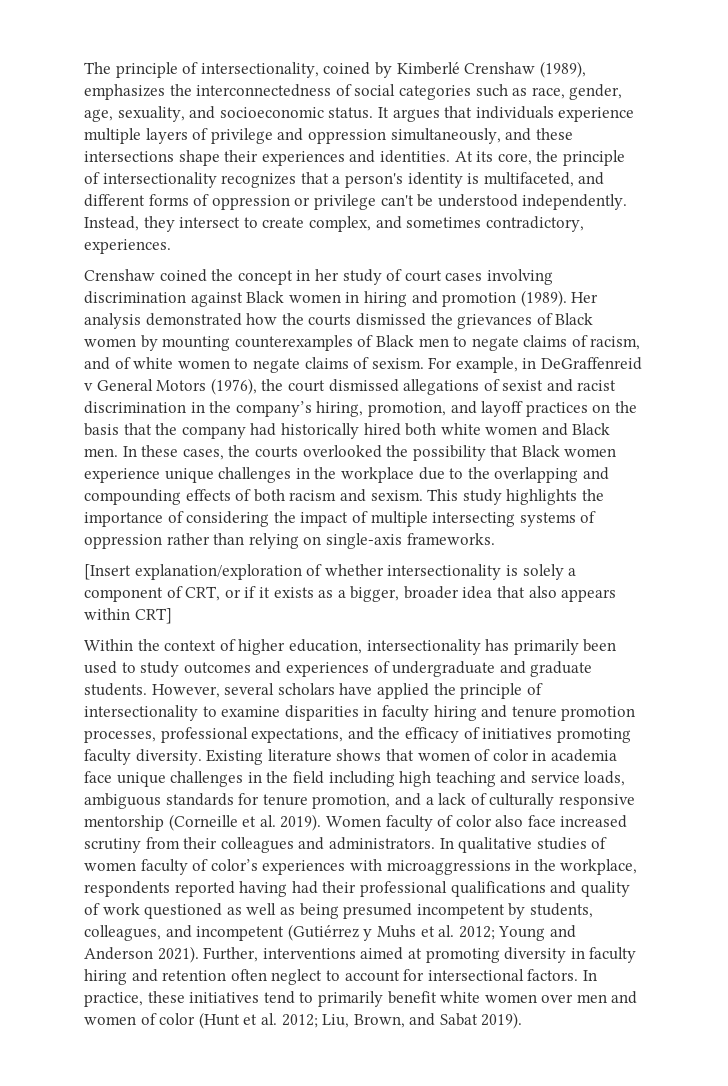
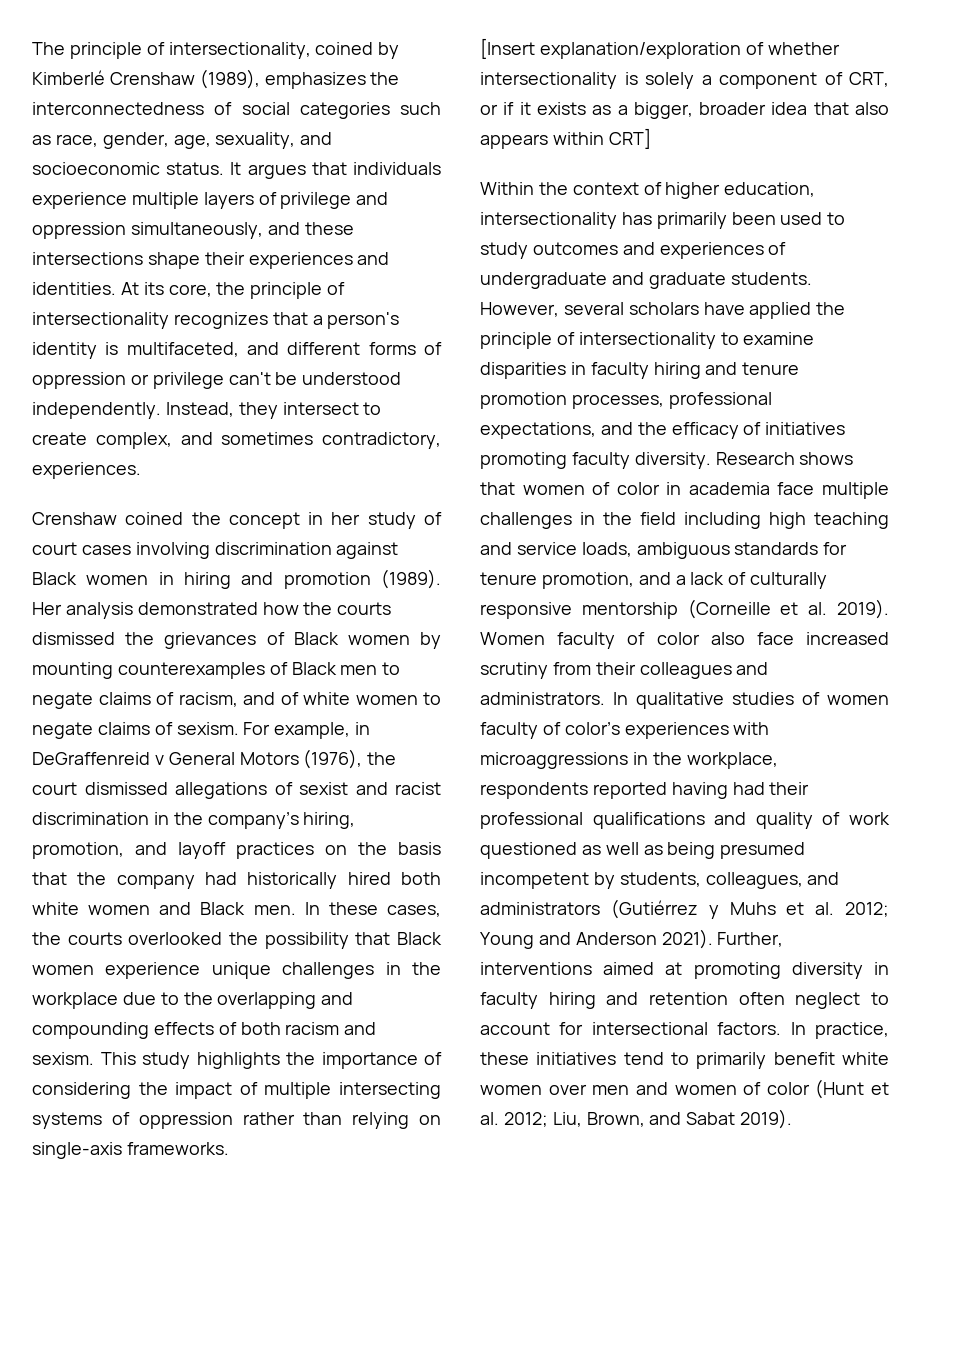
- Existing literature shows that women of color in academia face unique challenges in the field including high teaching and service loads, ambiguous standards for tenure promotion, and a lack of culturally responsive mentorship (Corneille et al. 2019).
+ Research shows that women of color in academia face multiple challenges in the field including high teaching and service loads, ambiguous standards for tenure promotion, and a lack of culturally responsive mentorship (Corneille et al. 2019).
- In qualitative studies of women faculty of color’s experiences with microaggressions in the workplace, respondents reported having had their professional qualifications and quality of work questioned as well as being presumed incompetent by students, colleagues, and incompetent (Gutiérrez y Muhs et al. 2012; Young and Anderson 2021).
+ In qualitative studies of women faculty of color’s experiences with microaggressions in the workplace, respondents reported having had their professional qualifications and quality of work questioned as well as being presumed incompetent by students, colleagues, and administrators (Gutiérrez y Muhs et al. 2012; Young and Anderson 2021).

